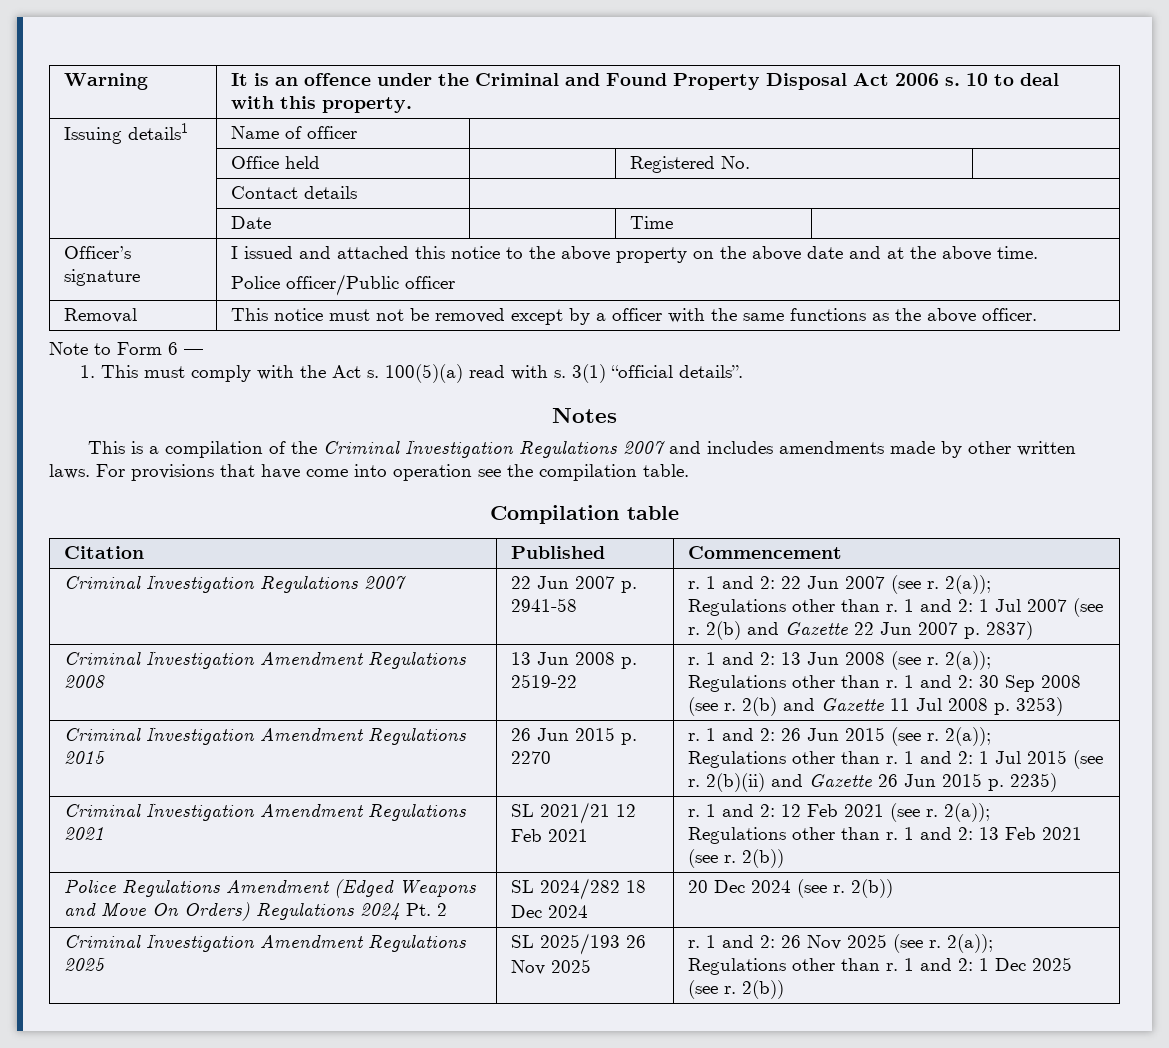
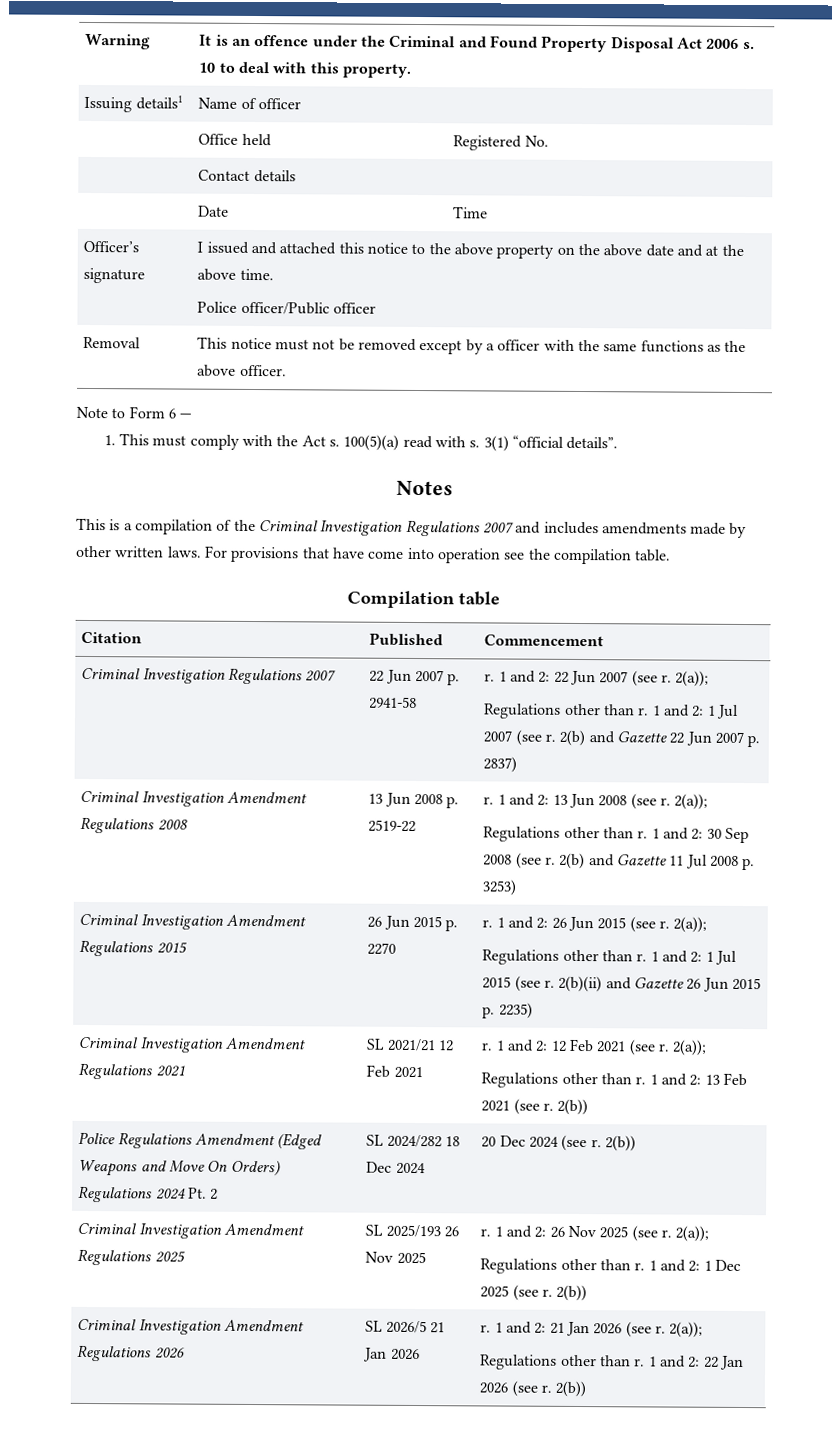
+ Criminal Investigation Amendment Regulations 2026 | SL 2026/5 21 Jan 2026 | r. 1 and 2: 21 Jan 2026 (see r. 2(a));
+ Regulations other than r. 1 and 2: 22 Jan 2026 (see r. 2(b))

